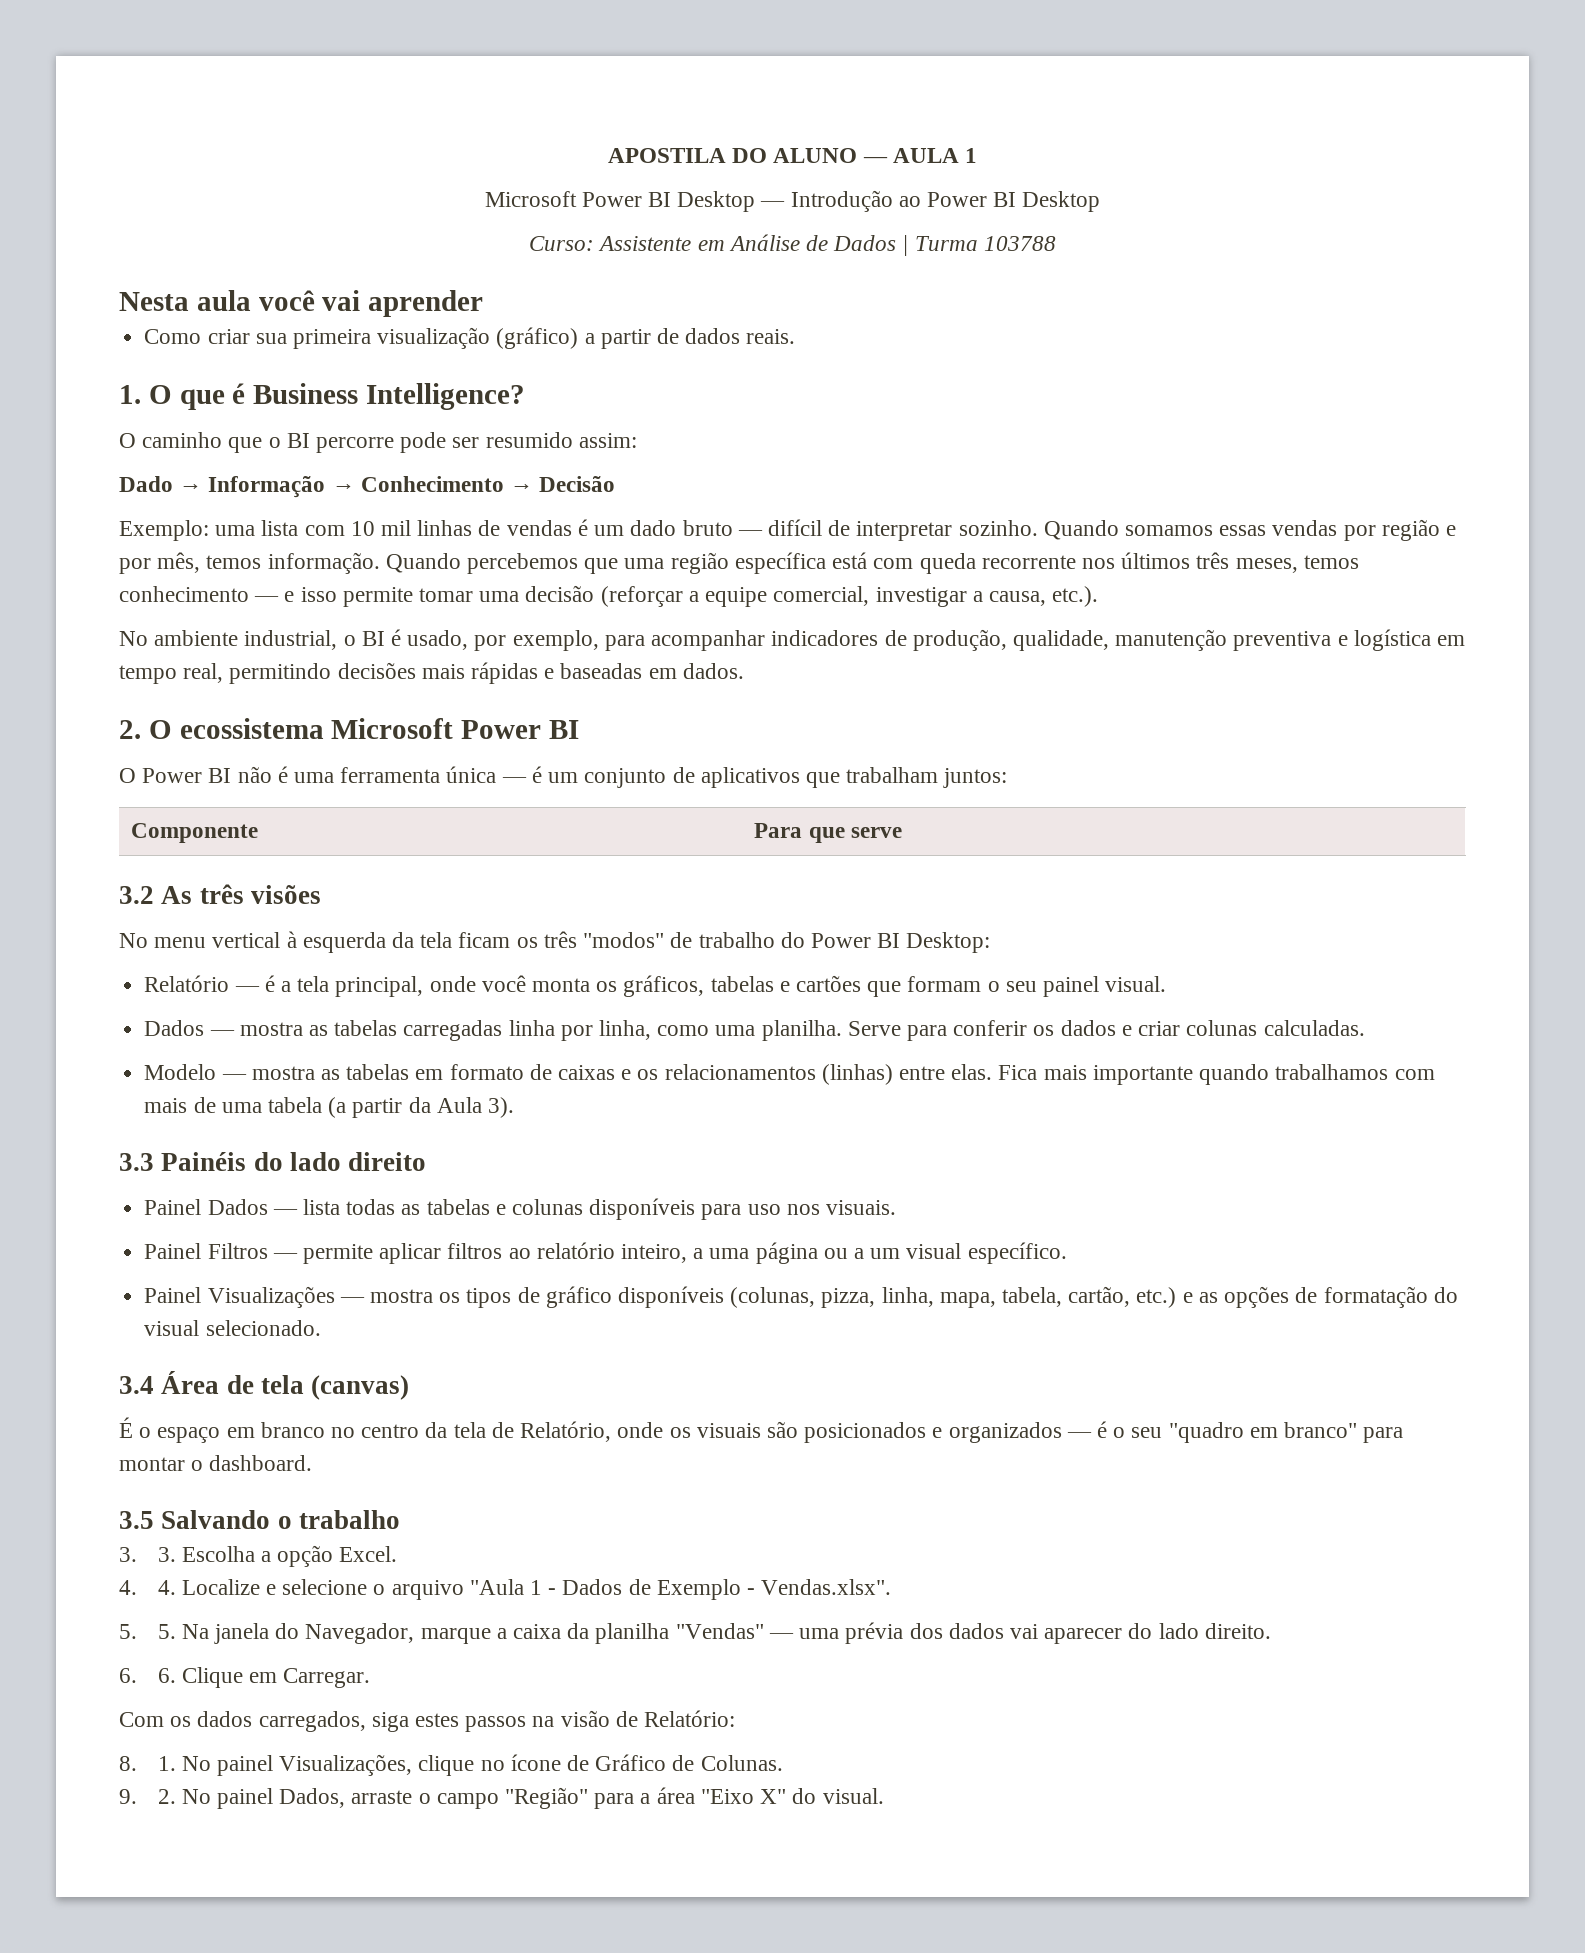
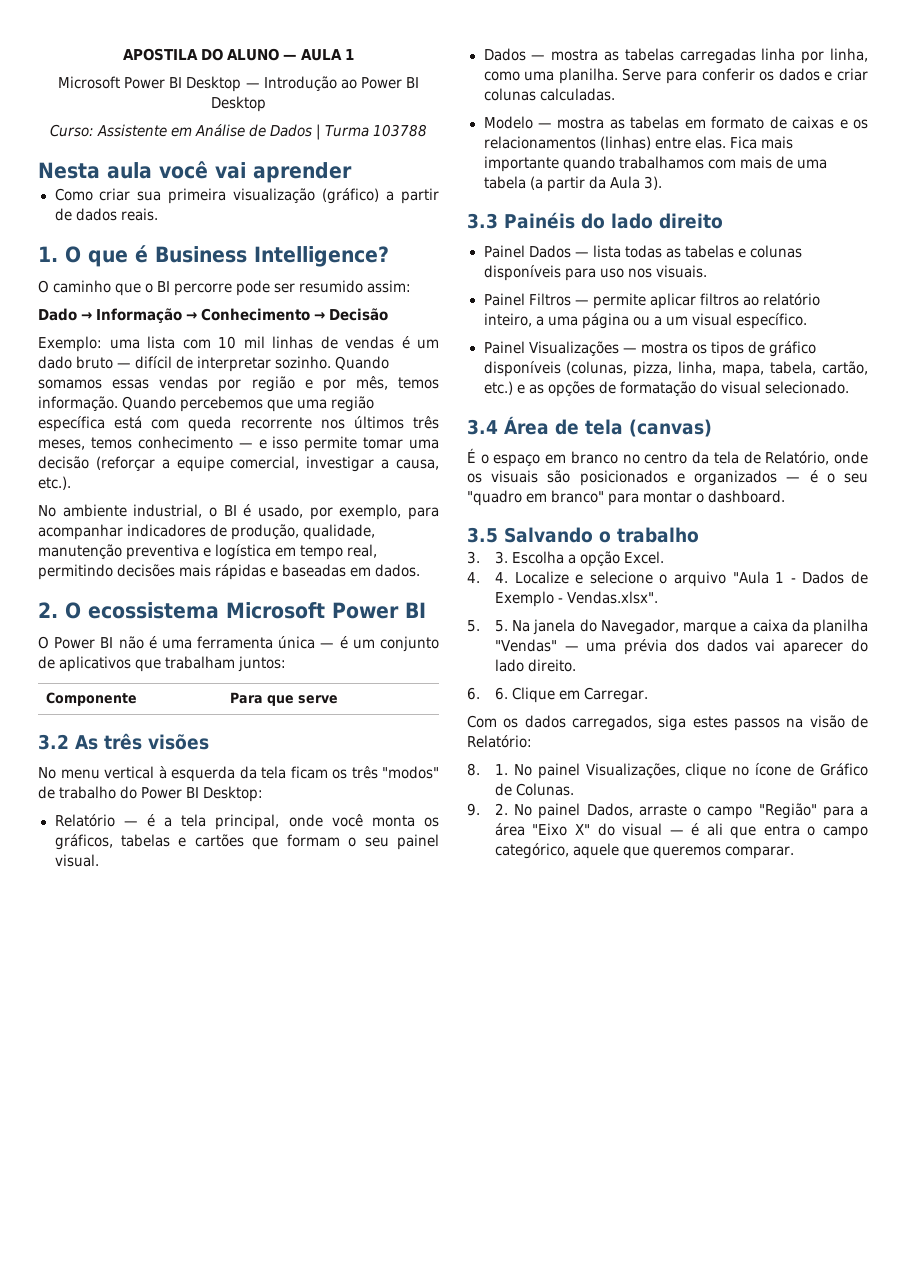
- 9. 2. No painel Dados, arraste o campo "Região" para a área "Eixo X" do visual.
+ 9. 2. No painel Dados, arraste o campo "Região" para a área "Eixo X" do visual — é ali que entra o campo categórico, aquele que queremos comparar.

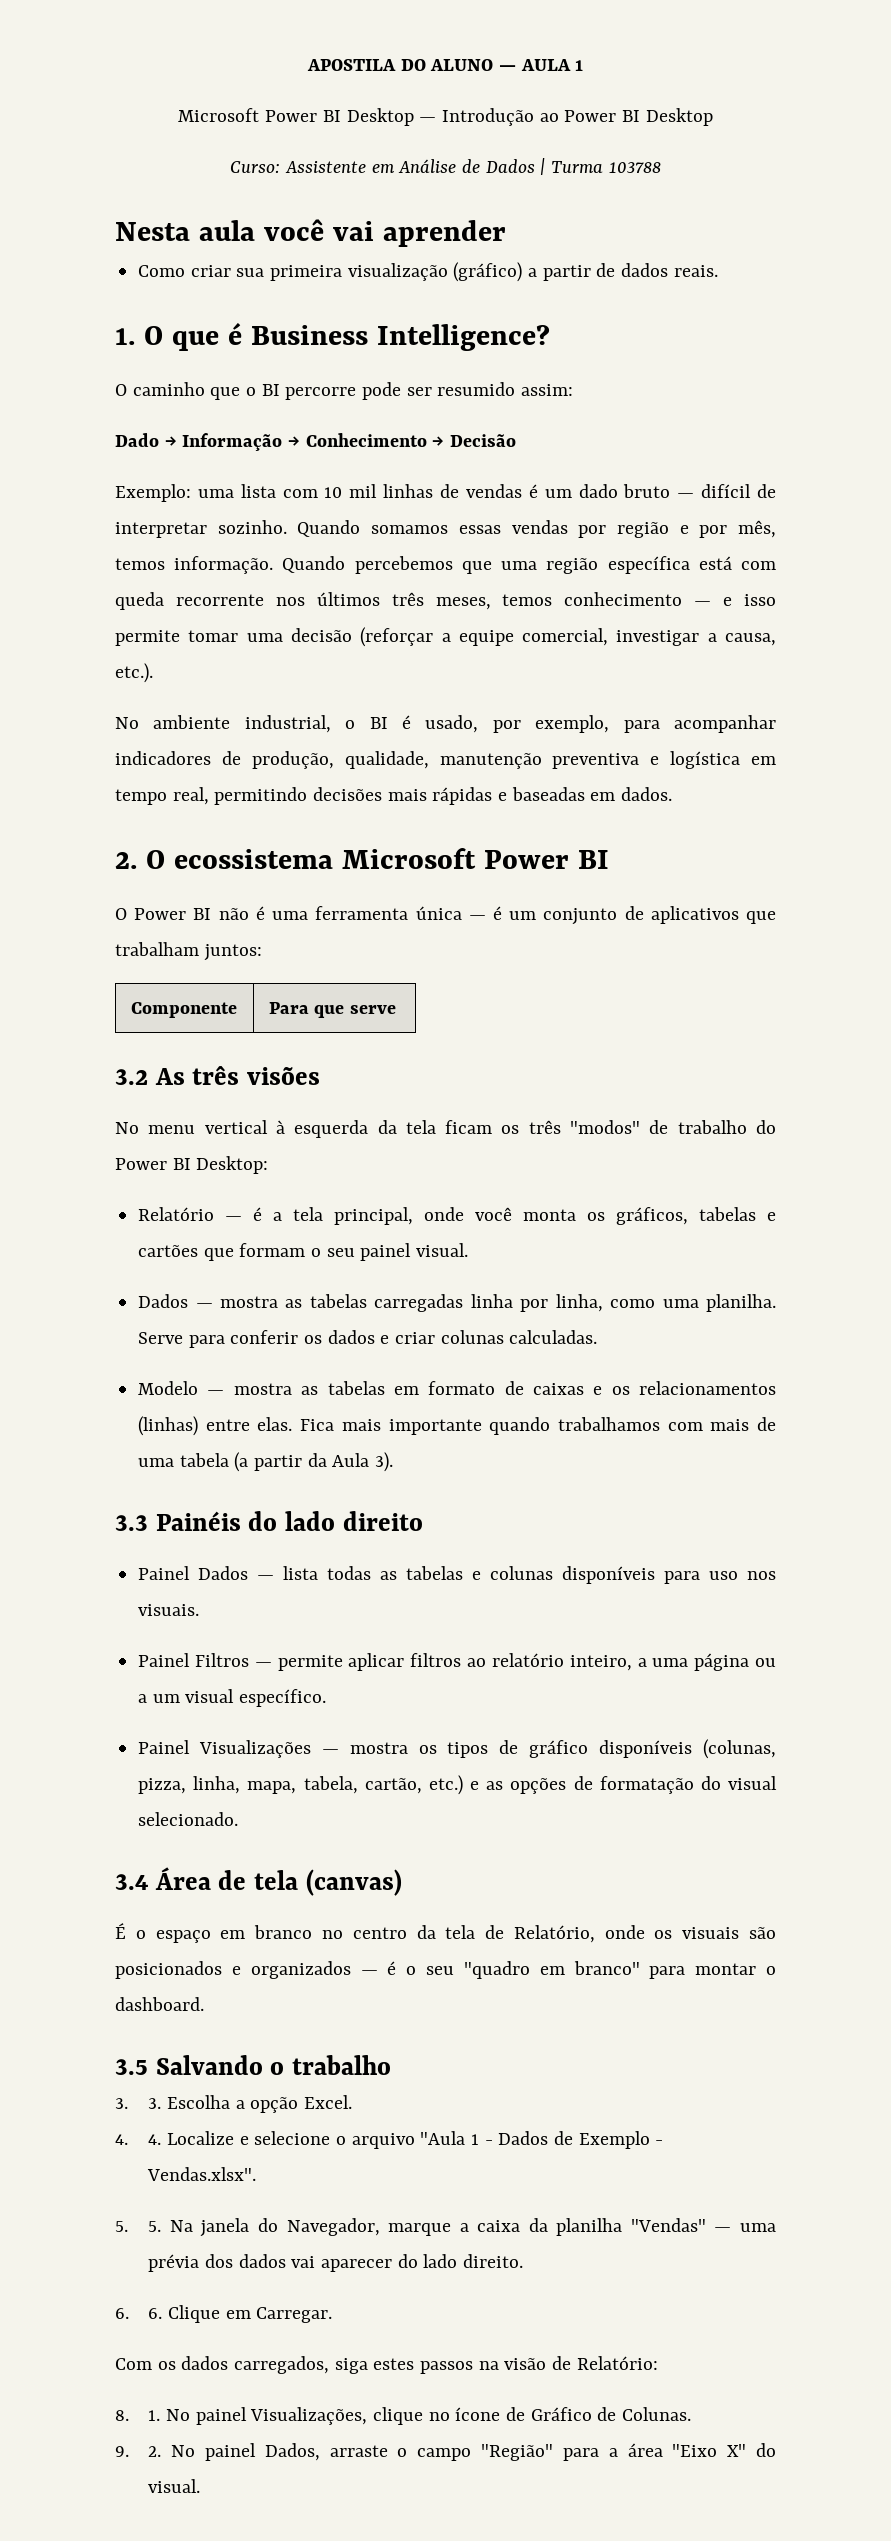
- 9. 2. No painel Dados, arraste o campo "Região" para a área "Eixo X" do visual — é ali que entra o campo categórico, aquele que queremos comparar.
+ 9. 2. No painel Dados, arraste o campo "Região" para a área "Eixo X" do visual.

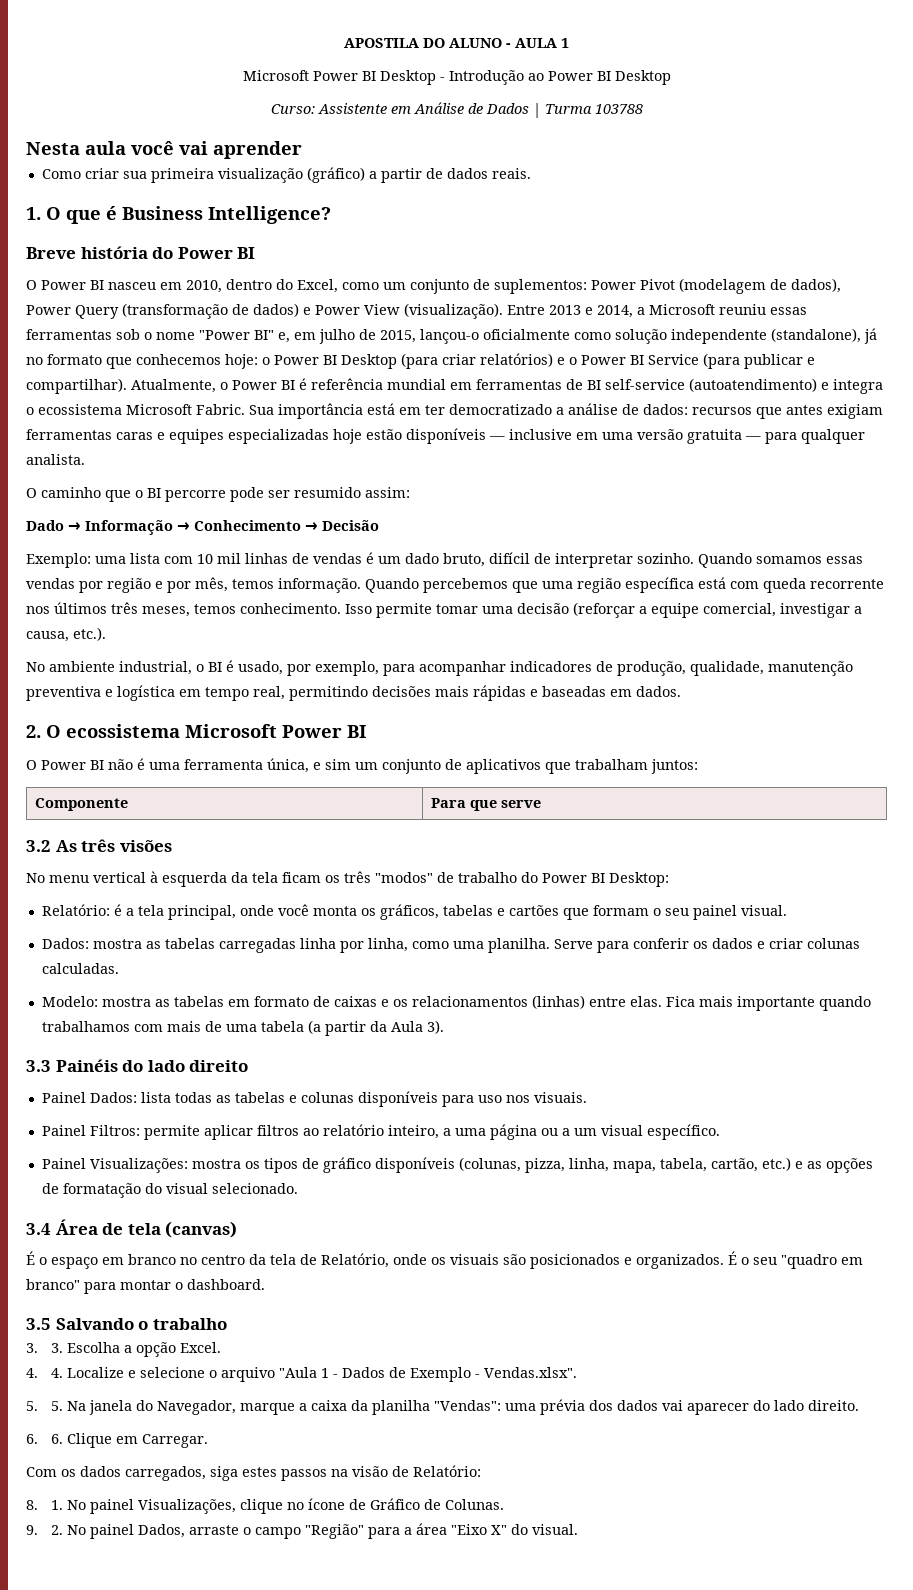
- APOSTILA DO ALUNO — AULA 1
+ APOSTILA DO ALUNO - AULA 1
- Microsoft Power BI Desktop — Introdução ao Power BI Desktop
+ Microsoft Power BI Desktop - Introdução ao Power BI Desktop
+ Breve história do Power BI
+ O Power BI nasceu em 2010, dentro do Excel, como um conjunto de suplementos: Power Pivot (modelagem de dados), Power Query (transformação de dados) e Power View (visualização). Entre 2013 e 2014, a Microsoft reuniu essas ferramentas sob o nome "Power BI" e, em julho de 2015, lançou-o oficialmente como solução independente (standalone), já no formato que conhecemos hoje: o Power BI Desktop (para criar relatórios) e o Power BI Service (para publicar e compartilhar). Atualmente, o Power BI é referência mundial em ferramentas de BI self-service (autoatendimento) e integra o ecossistema Microsoft Fabric. Sua importância está em ter democratizado a análise de dados: recursos que antes exigiam ferramentas caras e equipes especializadas hoje estão disponíveis — inclusive em uma versão gratuita — para qualquer analista.
- Exemplo: uma lista com 10 mil linhas de vendas é um dado bruto — difícil de interpretar sozinho.
+ Exemplo: uma lista com 10 mil linhas de vendas é um dado bruto, difícil de interpretar sozinho.
- Quando percebemos que uma região específica está com queda recorrente nos últimos três meses, temos conhecimento — e isso permite tomar uma decisão (reforçar a equipe comercial, investigar a causa, etc.).
+ Quando percebemos que uma região específica está com queda recorrente nos últimos três meses, temos conhecimento. Isso permite tomar uma decisão (reforçar a equipe comercial, investigar a causa, etc.).
- O Power BI não é uma ferramenta única — é um conjunto de aplicativos que trabalham juntos:
+ O Power BI não é uma ferramenta única, e sim um conjunto de aplicativos que trabalham juntos:
- Relatório — é a tela principal, onde você monta os gráficos, tabelas e cartões que formam o seu painel visual.
+ Relatório: é a tela principal, onde você monta os gráficos, tabelas e cartões que formam o seu painel visual.
- Dados — mostra as tabelas carregadas linha por linha, como uma planilha.
+ Dados: mostra as tabelas carregadas linha por linha, como uma planilha.
- Modelo — mostra as tabelas em formato de caixas e os relacionamentos (linhas) entre elas.
+ Modelo: mostra as tabelas em formato de caixas e os relacionamentos (linhas) entre elas.
- Painel Dados — lista todas as tabelas e colunas disponíveis para uso nos visuais.
+ Painel Dados: lista todas as tabelas e colunas disponíveis para uso nos visuais.
- Painel Filtros — permite aplicar filtros ao relatório inteiro, a uma página ou a um visual específico.
+ Painel Filtros: permite aplicar filtros ao relatório inteiro, a uma página ou a um visual específico.
- Painel Visualizações — mostra os tipos de gráfico disponíveis (colunas, pizza, linha, mapa, tabela, cartão, etc.) e as opções de formatação do visual selecionado.
+ Painel Visualizações: mostra os tipos de gráfico disponíveis (colunas, pizza, linha, mapa, tabela, cartão, etc.) e as opções de formatação do visual selecionado.
- É o espaço em branco no centro da tela de Relatório, onde os visuais são posicionados e organizados — é o seu "quadro em branco" para montar o dashboard.
+ É o espaço em branco no centro da tela de Relatório, onde os visuais são posicionados e organizados. É o seu "quadro em branco" para montar o dashboard.
- 5. 5. Na janela do Navegador, marque a caixa da planilha "Vendas" — uma prévia dos dados vai aparecer do lado direito.
+ 5. 5. Na janela do Navegador, marque a caixa da planilha "Vendas": uma prévia dos dados vai aparecer do lado direito.

